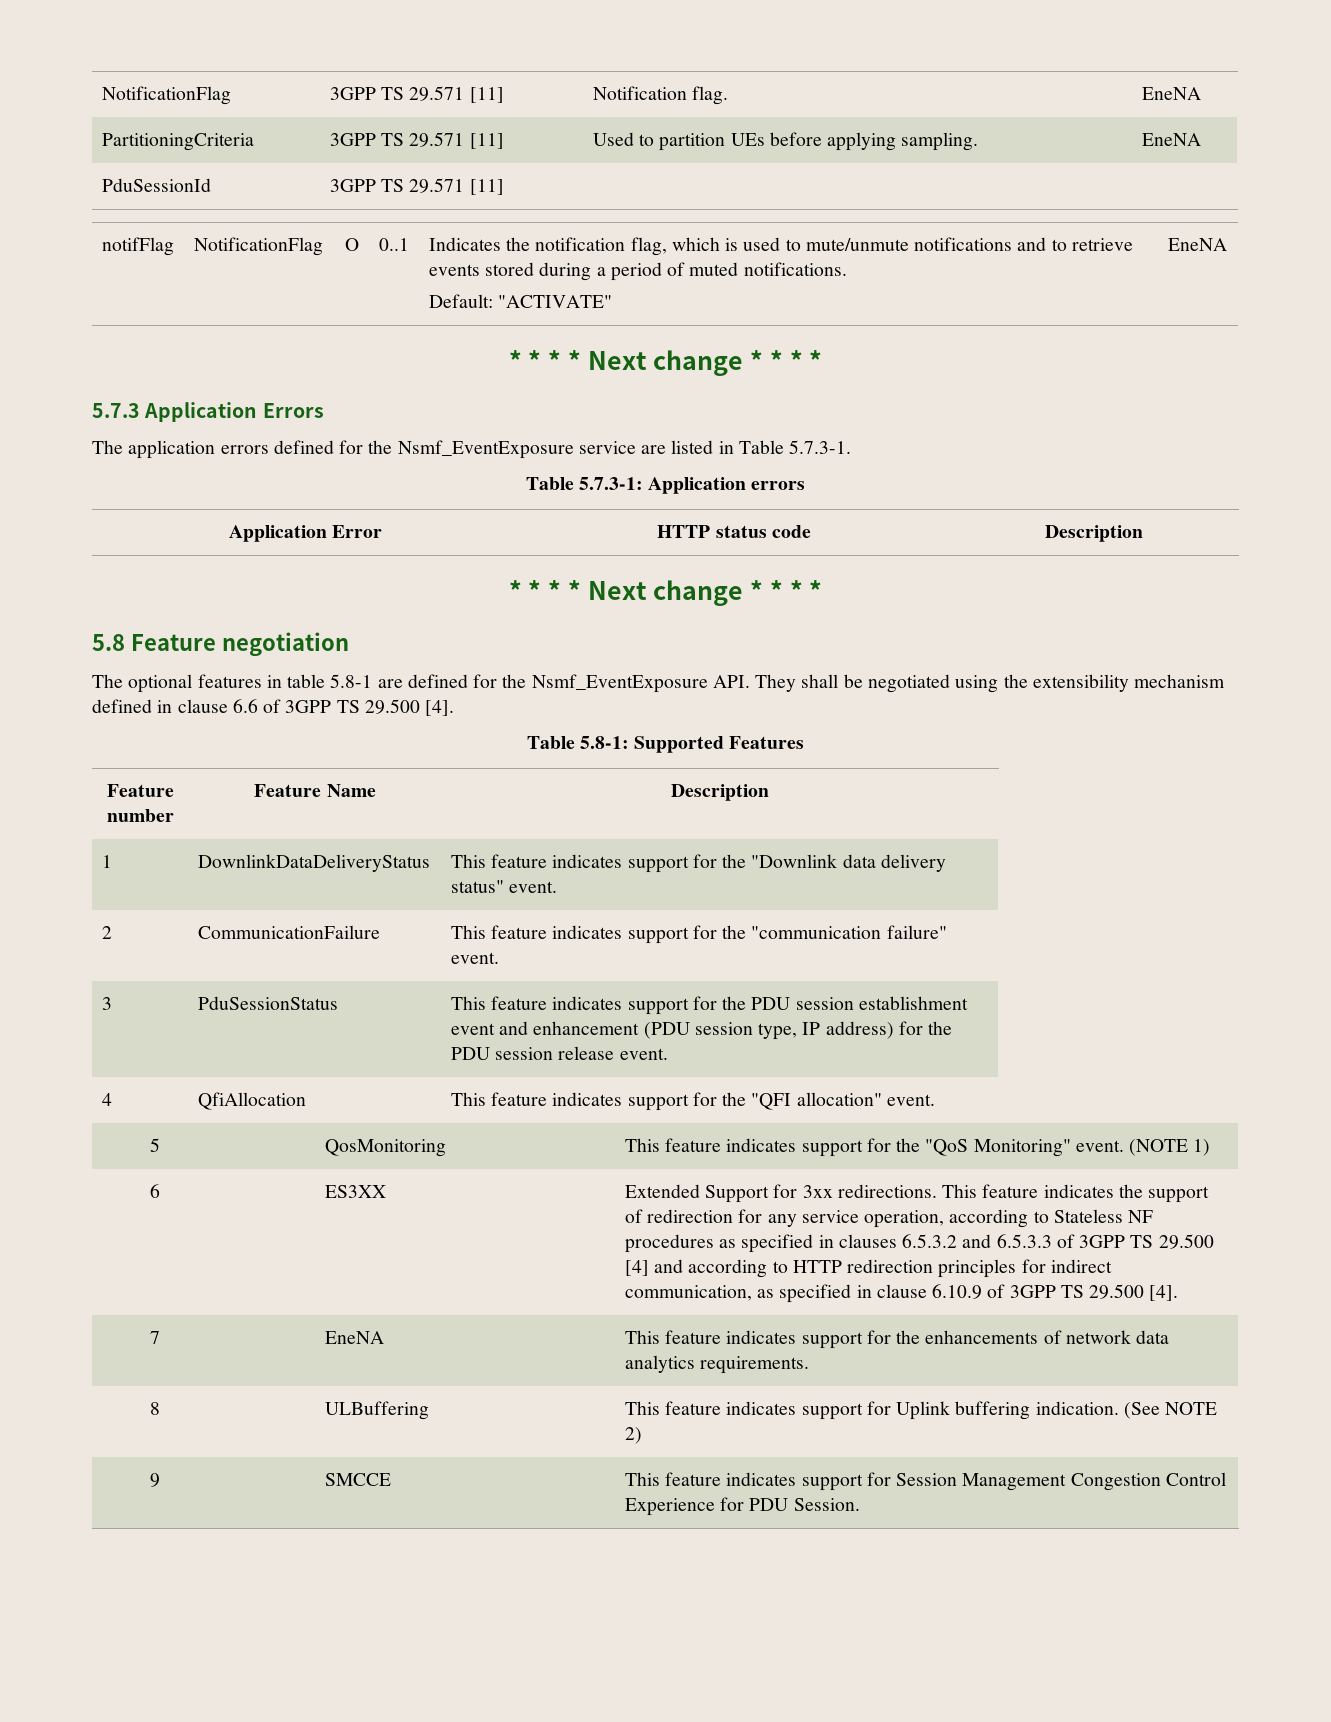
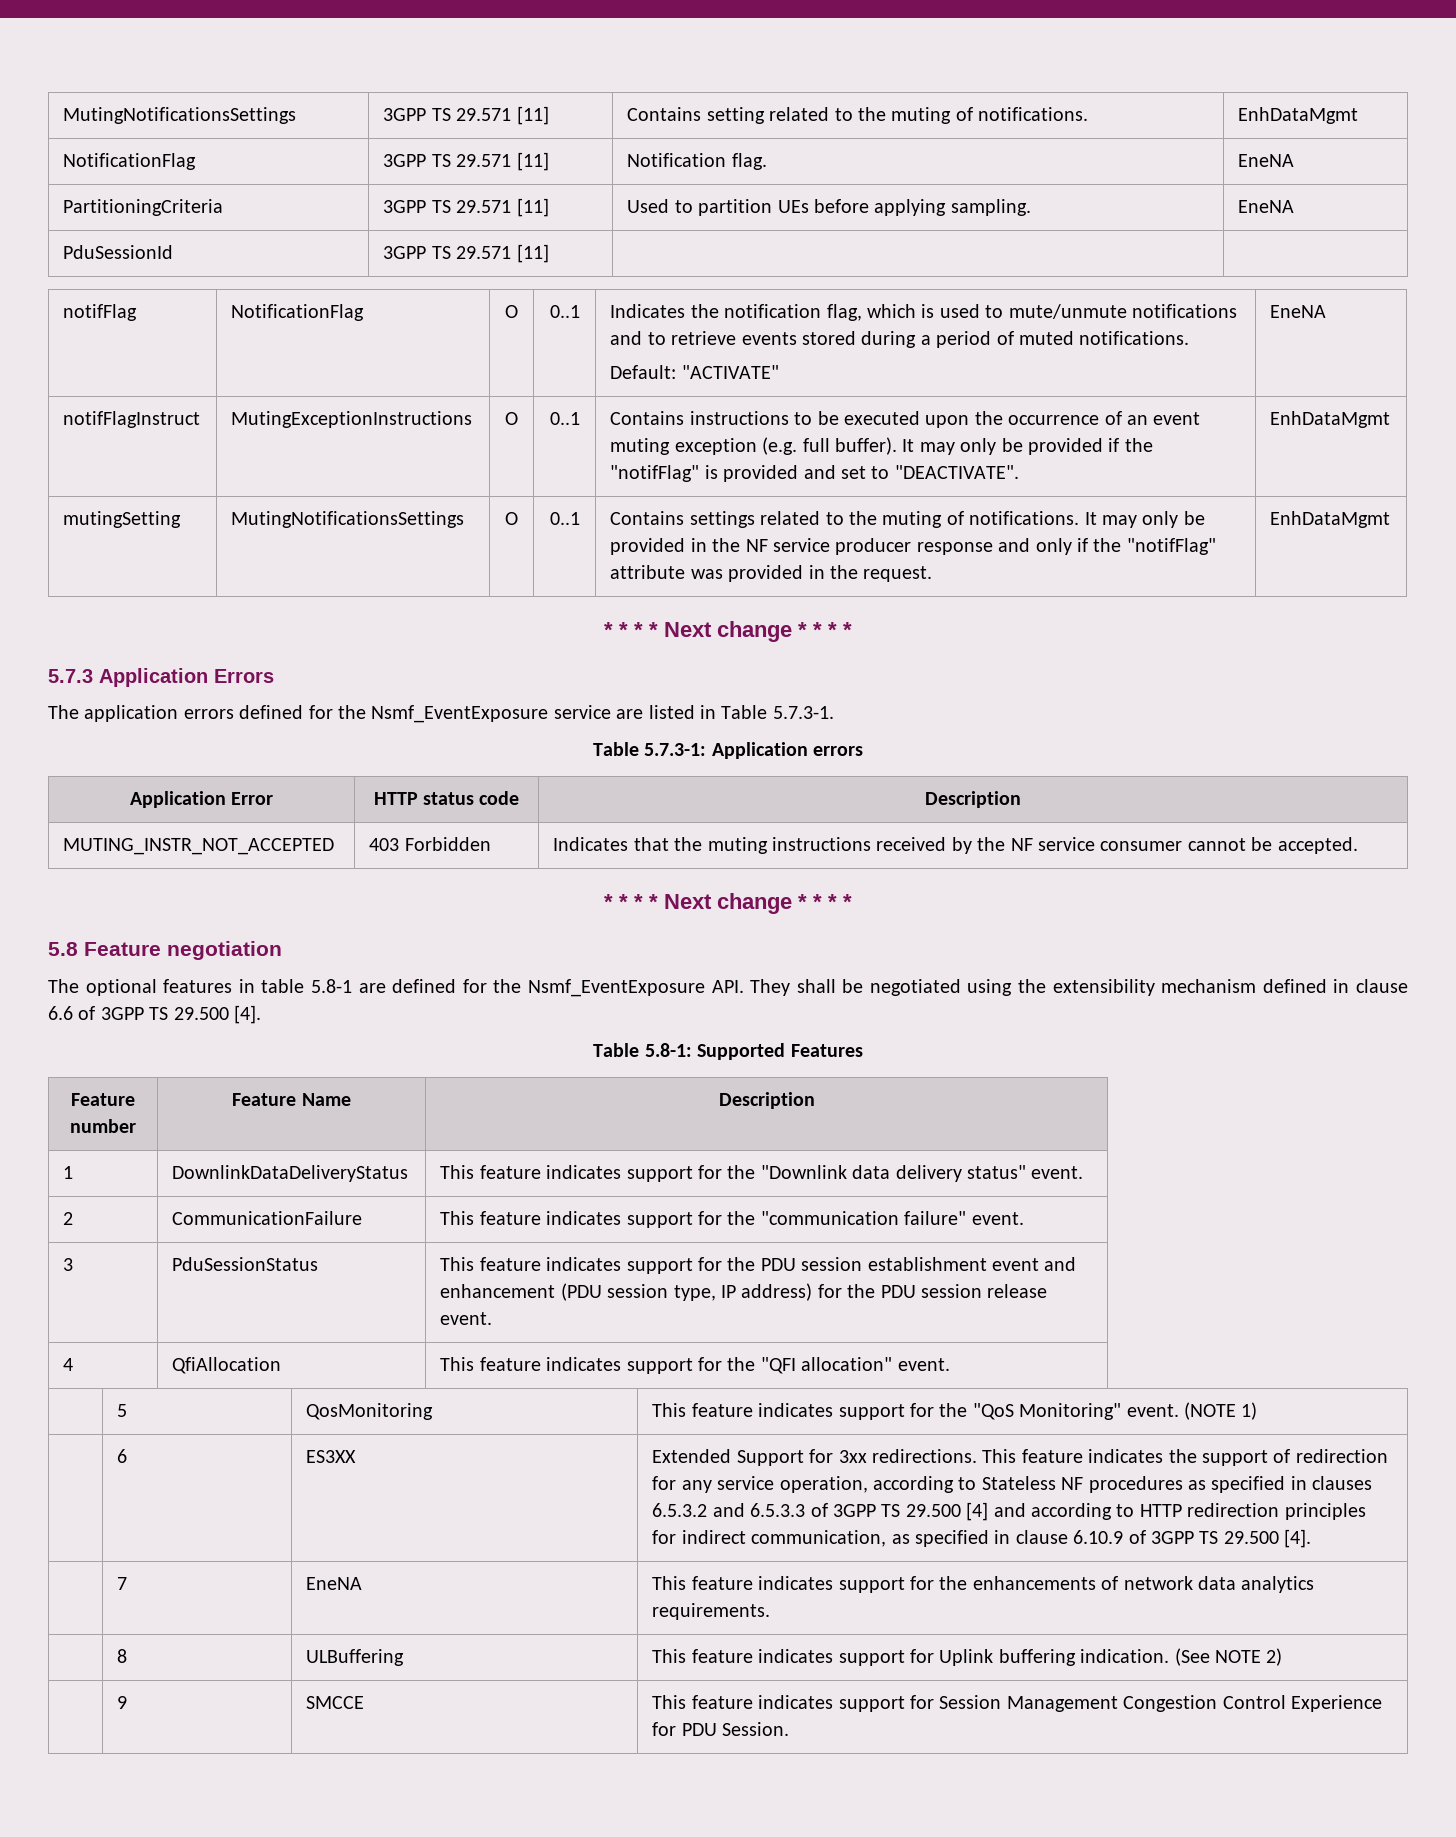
+ MutingNotificationsSettings | 3GPP TS 29.571 [11] | Contains setting related to the muting of notifications. | EnhDataMgmt
+ notifFlagInstruct | MutingExceptionInstructions | O | 0..1 | Contains instructions to be executed upon the occurrence of an event muting exception (e.g. full buffer). It may only be provided if the "notifFlag" is provided and set to "DEACTIVATE". | EnhDataMgmt
+ mutingSetting | MutingNotificationsSettings | O | 0..1 | Contains settings related to the muting of notifications. It may only be provided in the NF service producer response and only if the "notifFlag" attribute was provided in the request. | EnhDataMgmt
+ MUTING_INSTR_NOT_ACCEPTED | 403 Forbidden | Indicates that the muting instructions received by the NF service consumer cannot be accepted.

